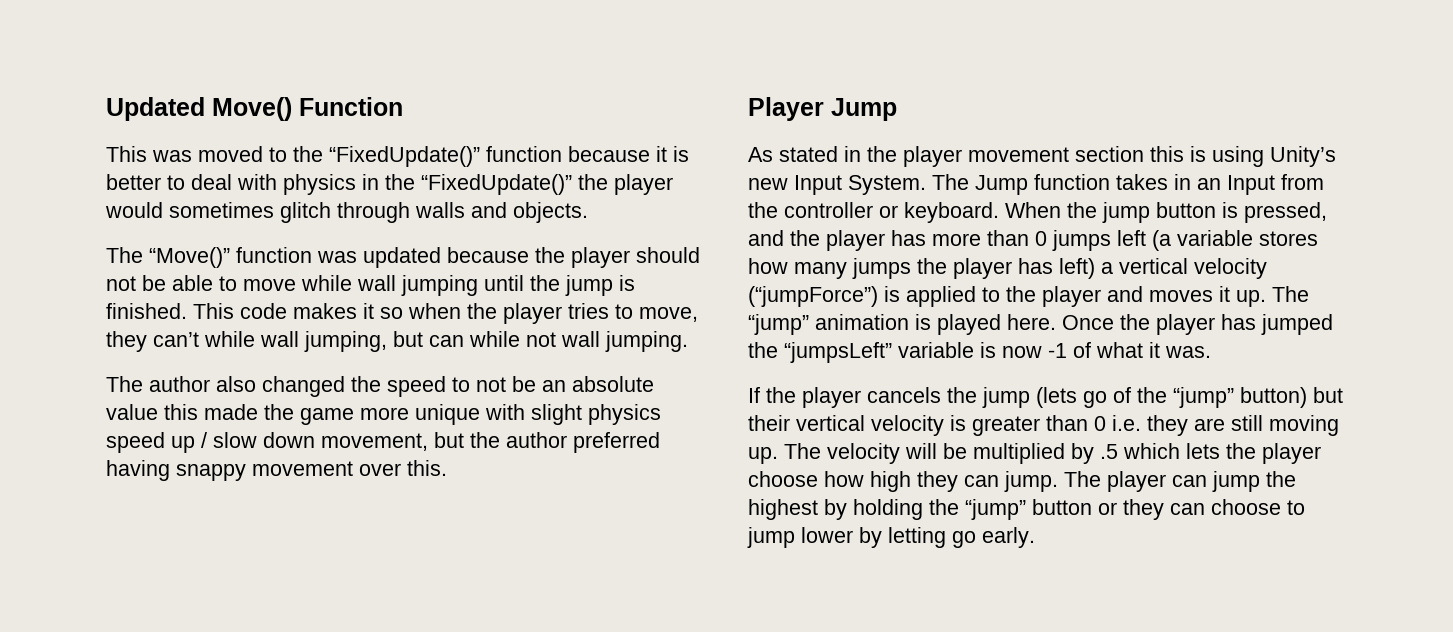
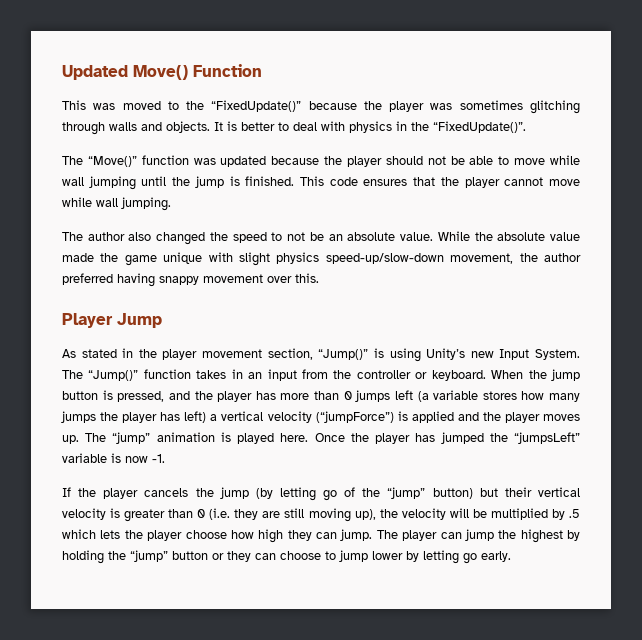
- This was moved to the “FixedUpdate()” function because it is better to deal with physics in the “FixedUpdate()” the player would sometimes glitch through walls and objects.
+ This was moved to the “FixedUpdate()” because the player was sometimes glitching through walls and objects. It is better to deal with physics in the “FixedUpdate()”.
- This code makes it so when the player tries to move, they can’t while wall jumping, but can while not wall jumping.
+ This code ensures that the player cannot move while wall jumping.
- The author also changed the speed to not be an absolute value this made the game more unique with slight physics speed up / slow down movement, but the author preferred having snappy movement over this.
+ The author also changed the speed to not be an absolute value. While the absolute value made the game unique with slight physics speed-up/slow-down movement, the author preferred having snappy movement over this.
- As stated in the player movement section this is using Unity’s new Input System.
+ As stated in the player movement section, “Jump()” is using Unity’s new Input System.
- The Jump function takes in an Input from the controller or keyboard.
+ The “Jump()” function takes in an input from the controller or keyboard.
- When the jump button is pressed, and the player has more than 0 jumps left (a variable stores how many jumps the player has left) a vertical velocity (“jumpForce”) is applied to the player and moves it up.
+ When the jump button is pressed, and the player has more than 0 jumps left (a variable stores how many jumps the player has left) a vertical velocity (“jumpForce”) is applied and the player moves up.
- Once the player has jumped the “jumpsLeft” variable is now -1 of what it was.
+ Once the player has jumped the “jumpsLeft” variable is now -1.
- If the player cancels the jump (lets go of the “jump” button) but their vertical velocity is greater than 0 i.e. they are still moving up. The velocity will be multiplied by .5 which lets the player choose how high they can jump.
+ If the player cancels the jump (by letting go of the “jump” button) but their vertical velocity is greater than 0 (i.e. they are still moving up), the velocity will be multiplied by .5 which lets the player choose how high they can jump.

